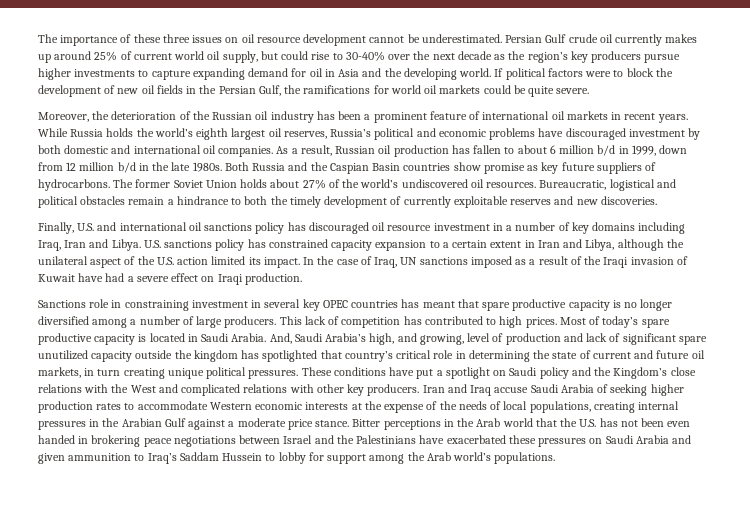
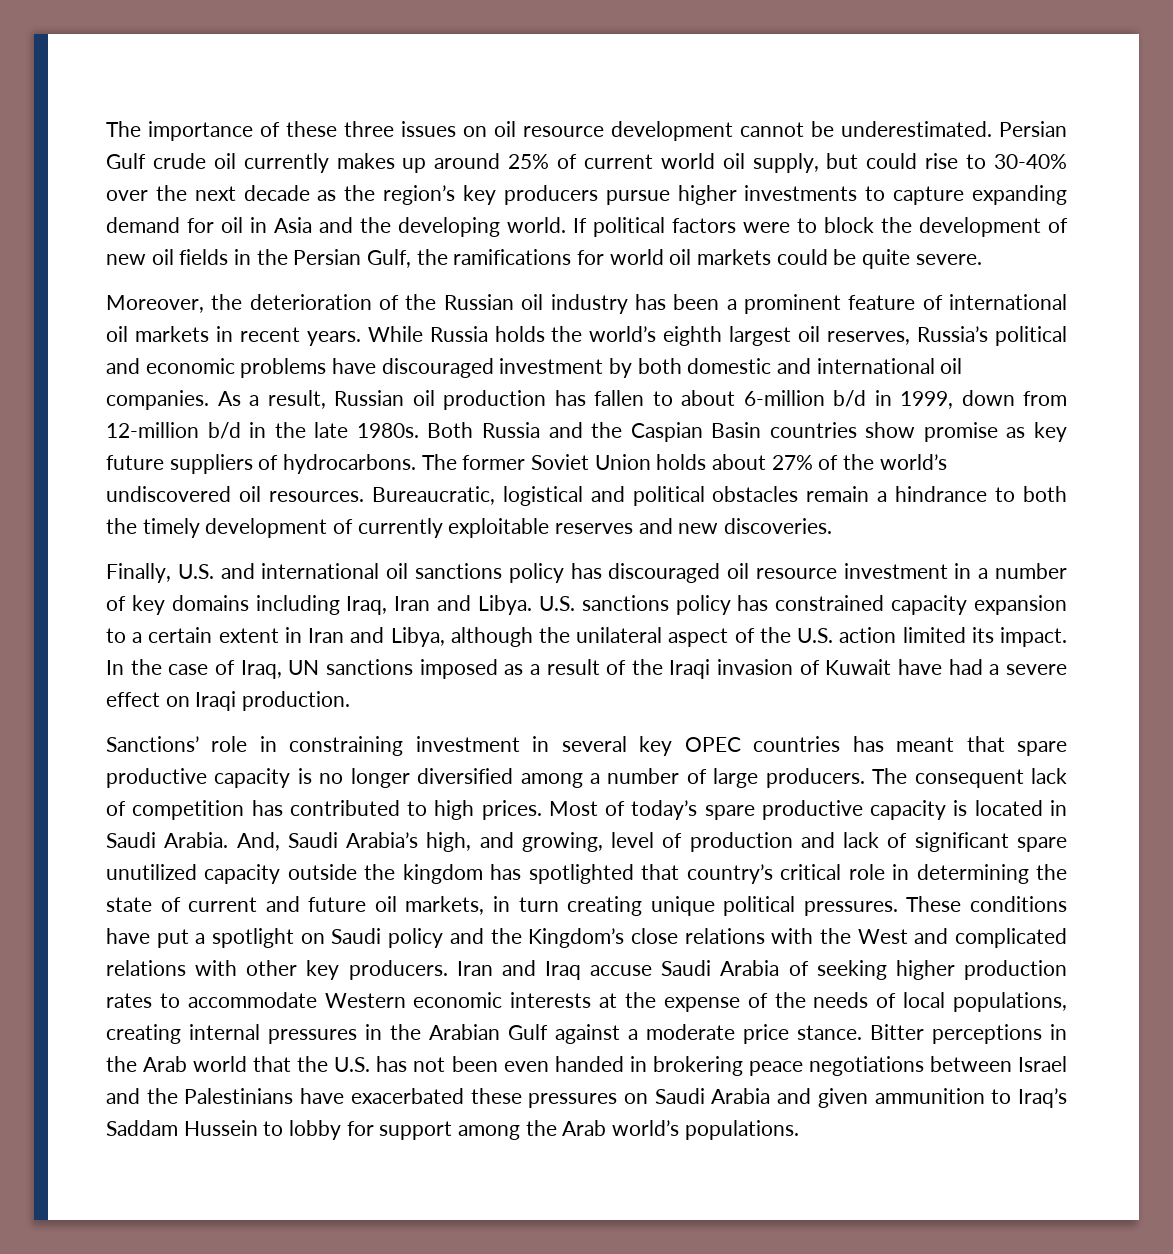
- As a result, Russian oil production has fallen to about 6 million b/d in 1999, down from 12 million b/d in the late 1980s.
+ As a result, Russian oil production has fallen to about 6-million b/d in 1999, down from 12-million b/d in the late 1980s.
- Sanctions role in constraining investment in several key OPEC countries has meant that spare productive capacity is no longer diversified among a number of large producers.
+ Sanctions’ role in constraining investment in several key OPEC countries has meant that spare productive capacity is no longer diversified among a number of large producers.
- This lack of competition has contributed to high prices.
+ The consequent lack of competition has contributed to high prices.

